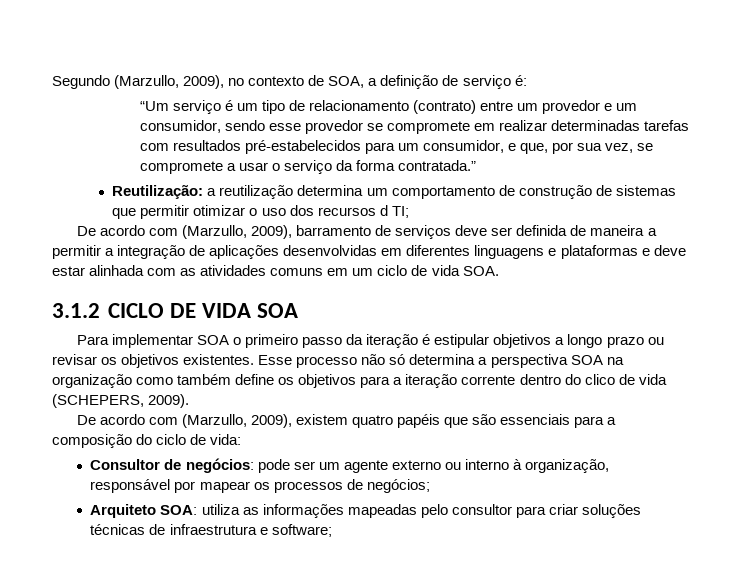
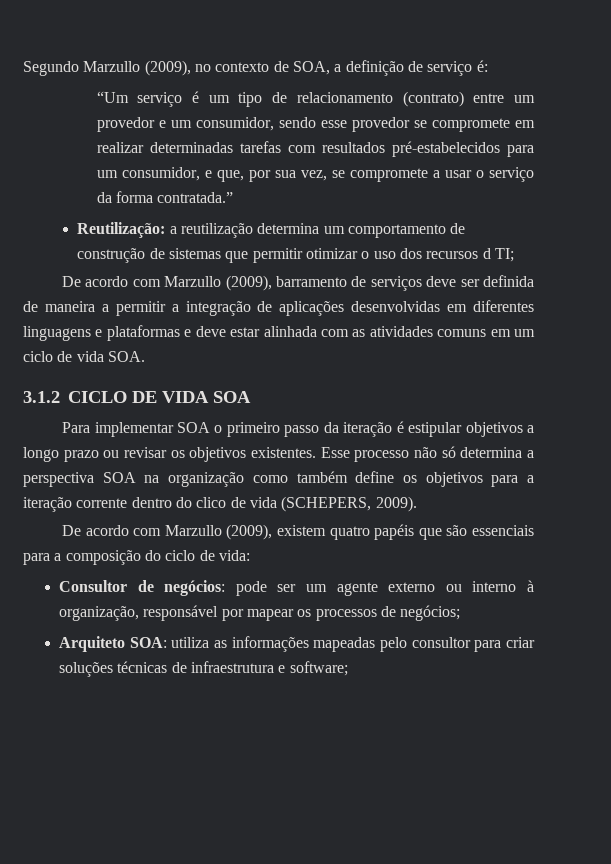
- Segundo (Marzullo, 2009), no contexto de SOA, a definição de serviço é:
+ Segundo Marzullo (2009), no contexto de SOA, a definição de serviço é:
- De acordo com (Marzullo, 2009), barramento de serviços deve ser definida de maneira a permitir a integração de aplicações desenvolvidas em diferentes linguagens e plataformas e deve estar alinhada com as atividades comuns em um ciclo de vida SOA.
+ De acordo com Marzullo (2009), barramento de serviços deve ser definida de maneira a permitir a integração de aplicações desenvolvidas em diferentes linguagens e plataformas e deve estar alinhada com as atividades comuns em um ciclo de vida SOA.
- De acordo com (Marzullo, 2009), existem quatro papéis que são essenciais para a composição do ciclo de vida:
+ De acordo com Marzullo (2009), existem quatro papéis que são essenciais para a composição do ciclo de vida:

